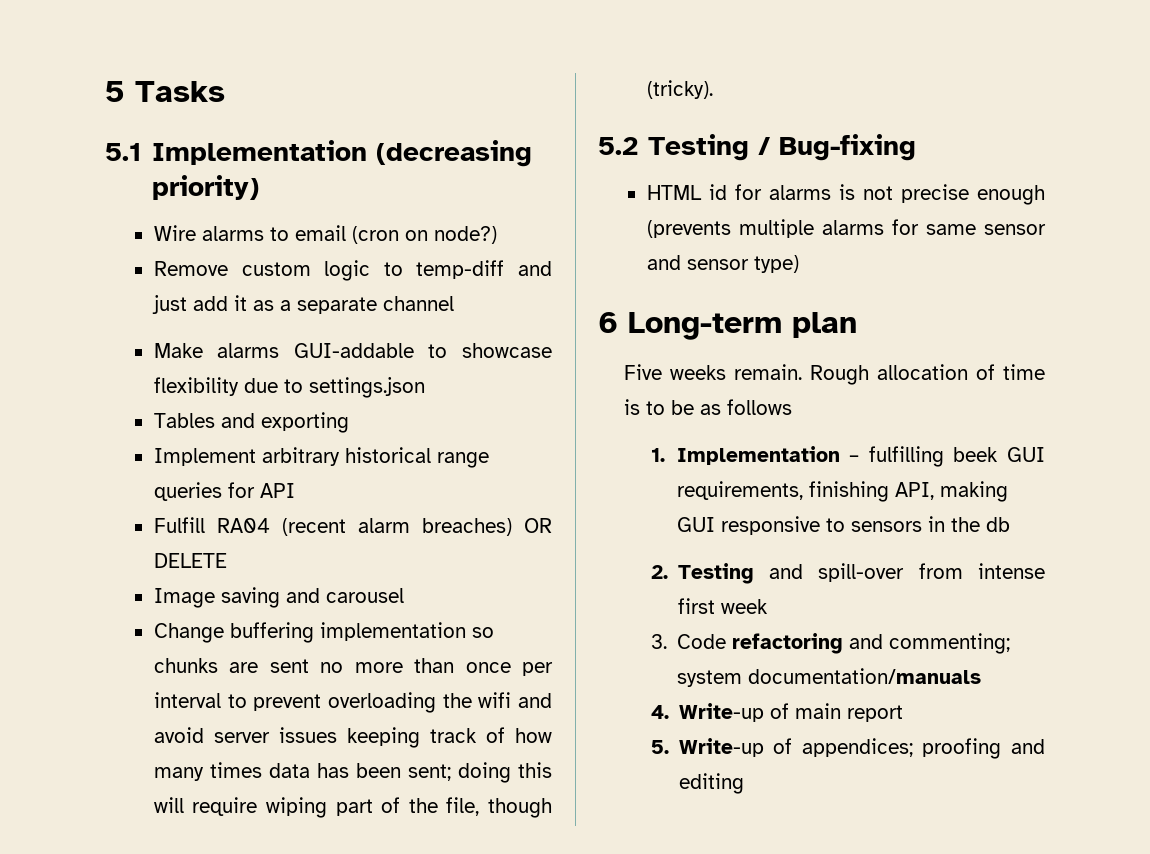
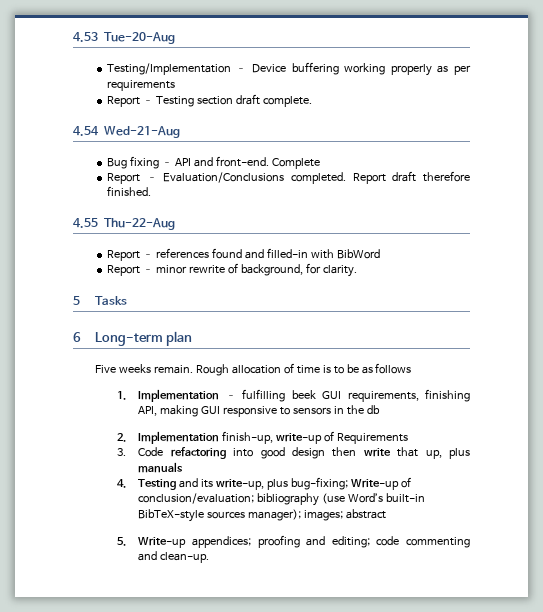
+ 4.53 Tue-20-Aug
+ Testing/Implementation – Device buffering working properly as per requirements
+ Report – Testing section draft complete.
+ 4.54 Wed-21-Aug
+ Bug fixing – API and front-end. Complete
+ Report – Evaluation/Conclusions completed. Report draft therefore finished.
+ 4.55 Thu-22-Aug
+ Report – references found and filled-in with BibWord
+ Report – minor rewrite of background, for clarity.
  5 Tasks
- 5.1 Implementation (decreasing priority)
- Wire alarms to email (cron on node?)
- Remove custom logic to temp-diff and just add it as a separate channel
- Make alarms GUI-addable to showcase flexibility due to settings.json
- Tables and exporting
- Implement arbitrary historical range queries for API
- Fulfill RA04 (recent alarm breaches) OR DELETE
- Image saving and carousel
- Change buffering implementation so chunks are sent no more than once per interval to prevent overloading the wifi and avoid server issues keeping track of how many times data has been sent; doing this will require wiping part of the file, though (tricky).
- 5.2 Testing / Bug-fixing
- HTML id for alarms is not precise enough (prevents multiple alarms for same sensor and sensor type)
- 2. Testing and spill-over from intense first week
- 3. Code refactoring and commenting; system documentation/manuals
- 4. Write-up of main report
- 5. Write-up of appendices; proofing and editing
+ 2. Implementation finish-up, write-up of Requirements
+ 3. Code refactoring into good design then write that up, plus manuals
+ 4. Testing and its write-up, plus bug-fixing; Write-up of conclusion/evaluation; bibliography (use Word’s built-in BibTeX-style sources manager); images; abstract
+ 5. Write-up appendices; proofing and editing; code commenting and clean-up.

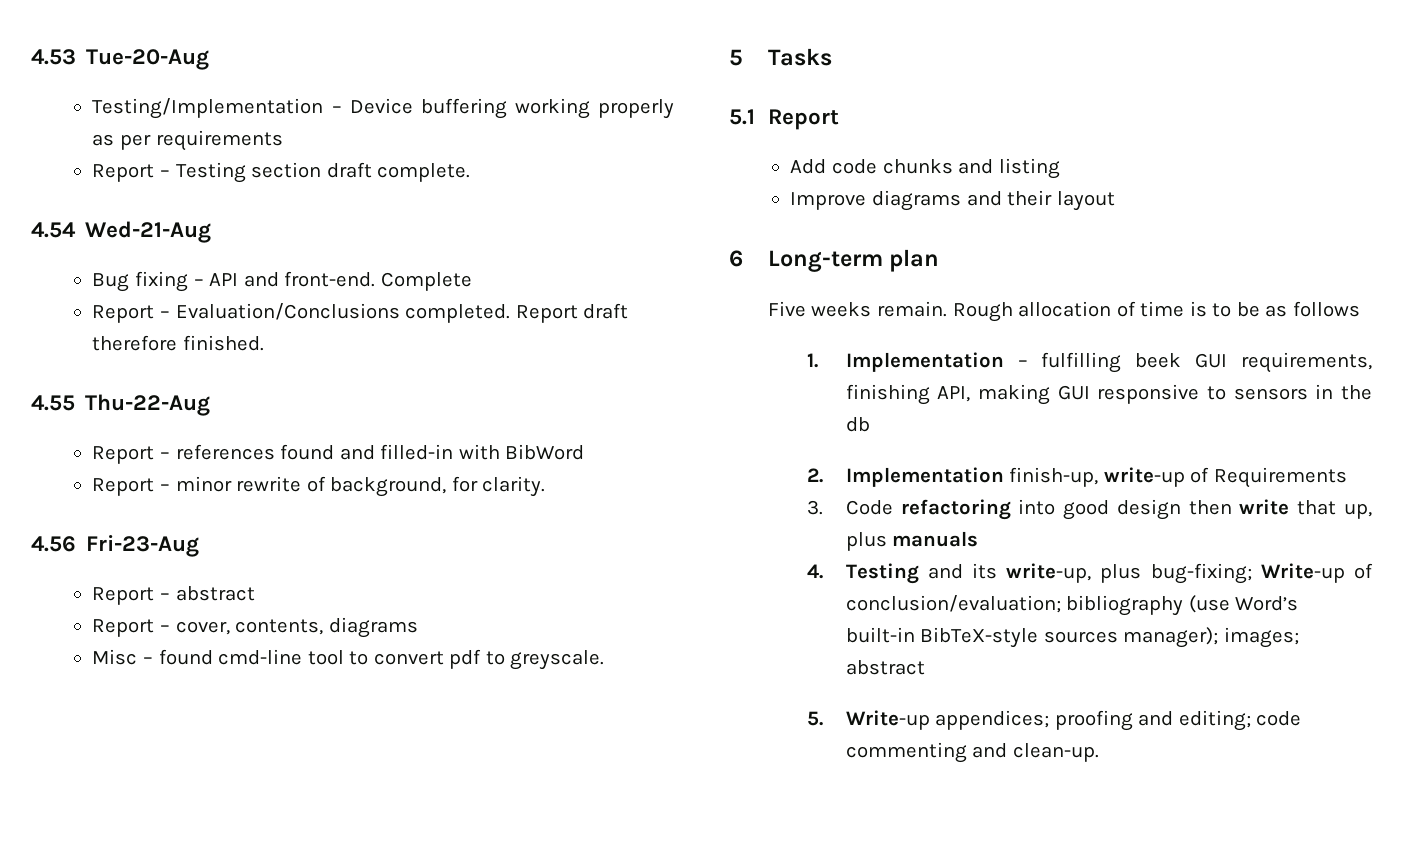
+ 4.56 Fri-23-Aug
+ Report – abstract
+ Report – cover, contents, diagrams
+ Misc – found cmd-line tool to convert pdf to greyscale.
  5 Tasks
+ 5.1 Report
+ Add code chunks and listing
+ Improve diagrams and their layout

